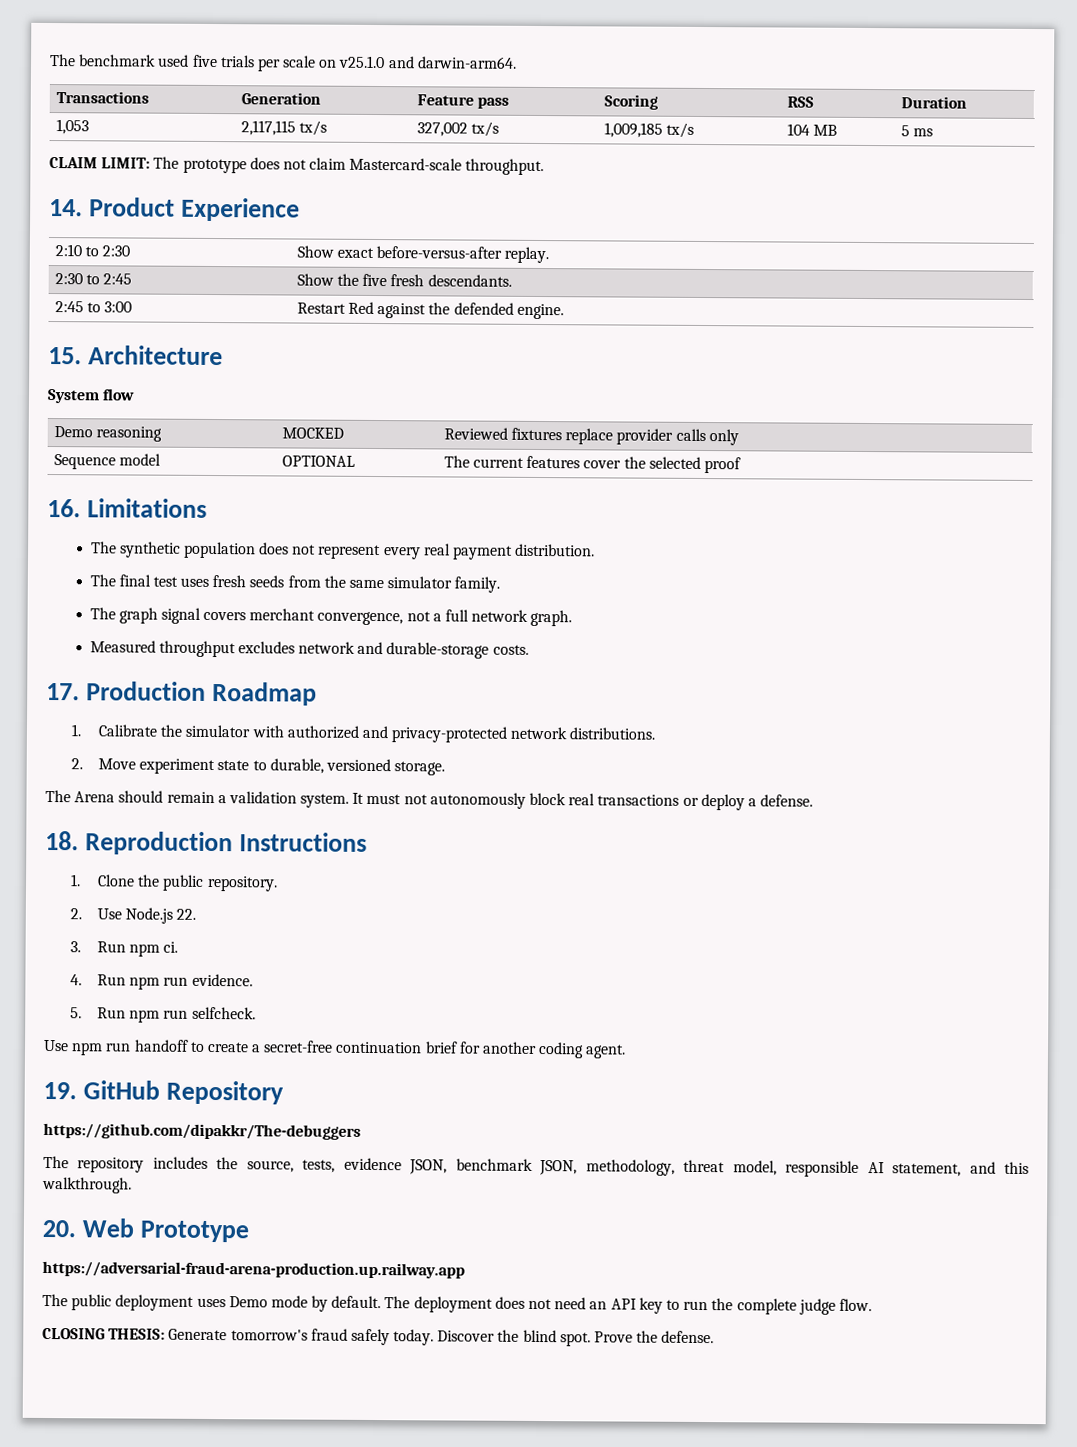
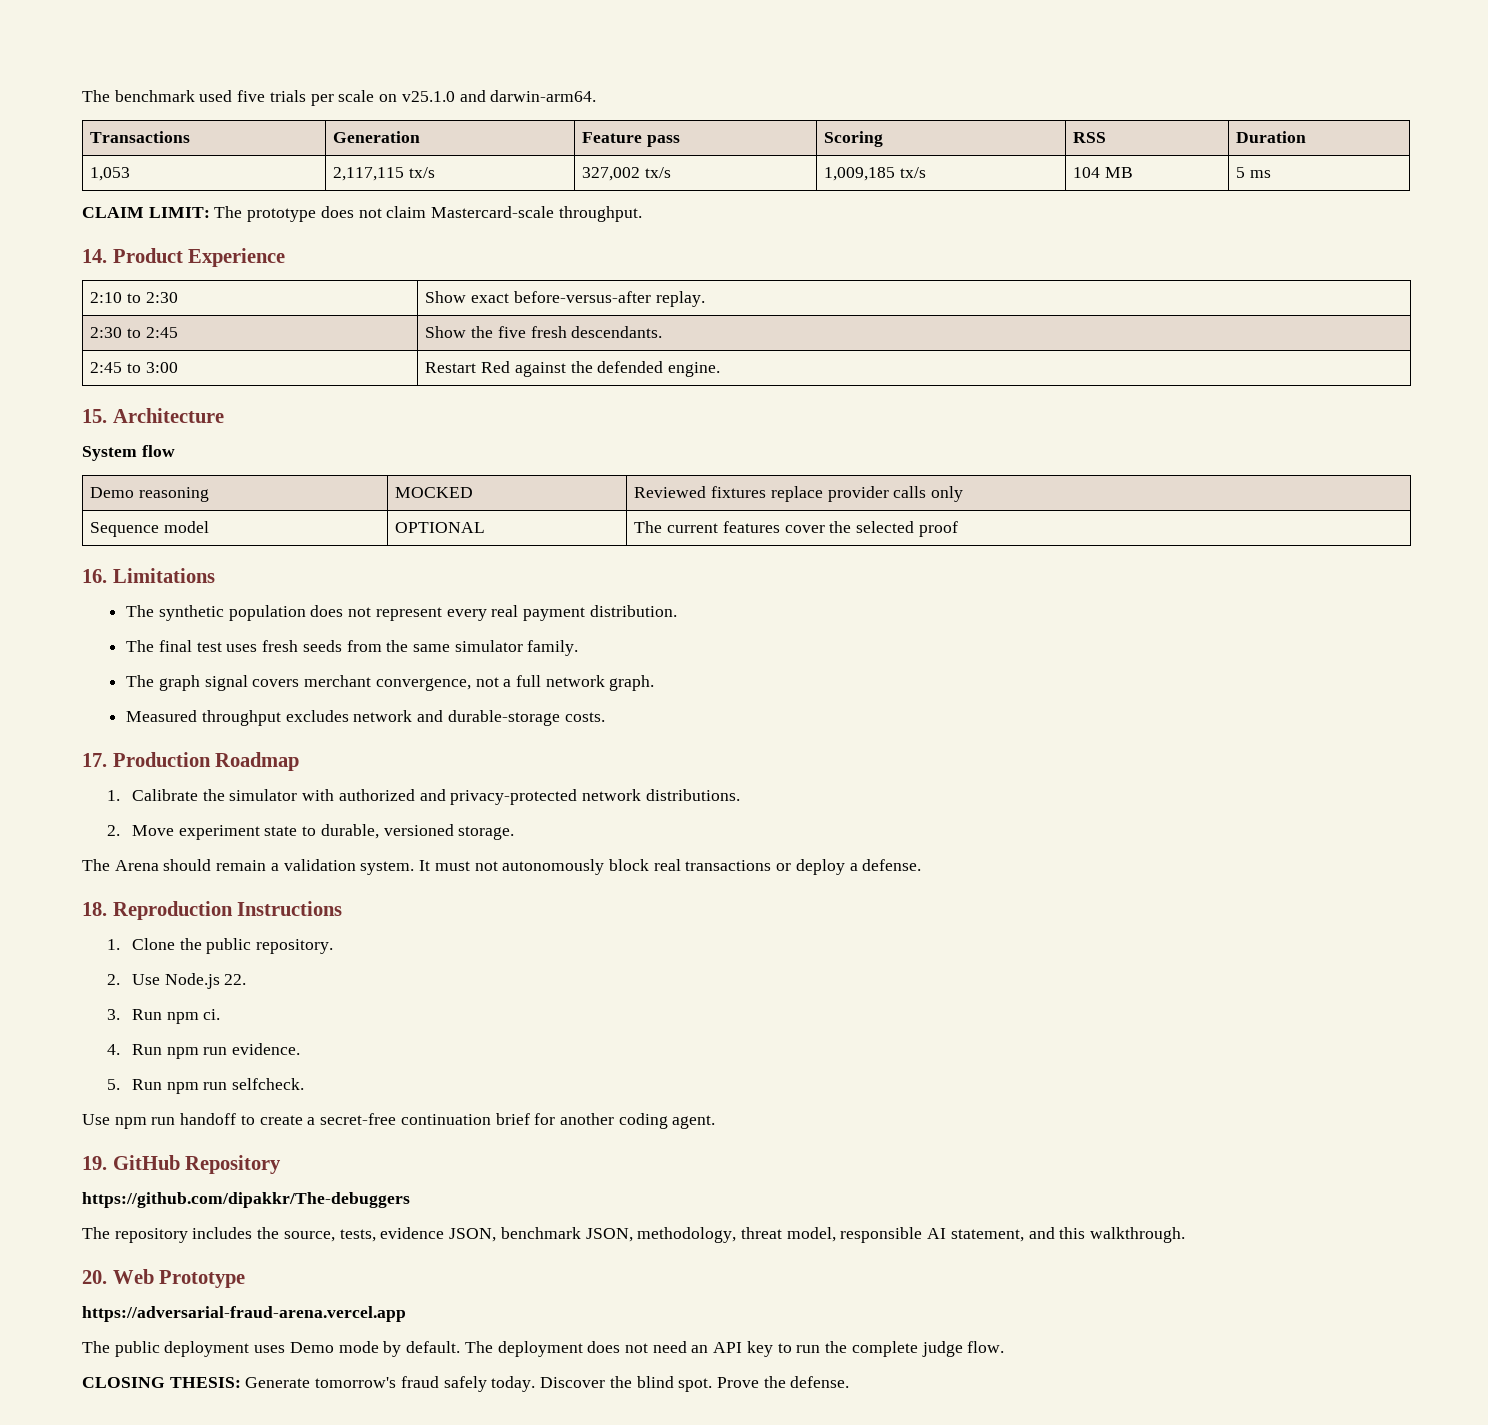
- https://adversarial-fraud-arena-production.up.railway.app
+ https://adversarial-fraud-arena.vercel.app

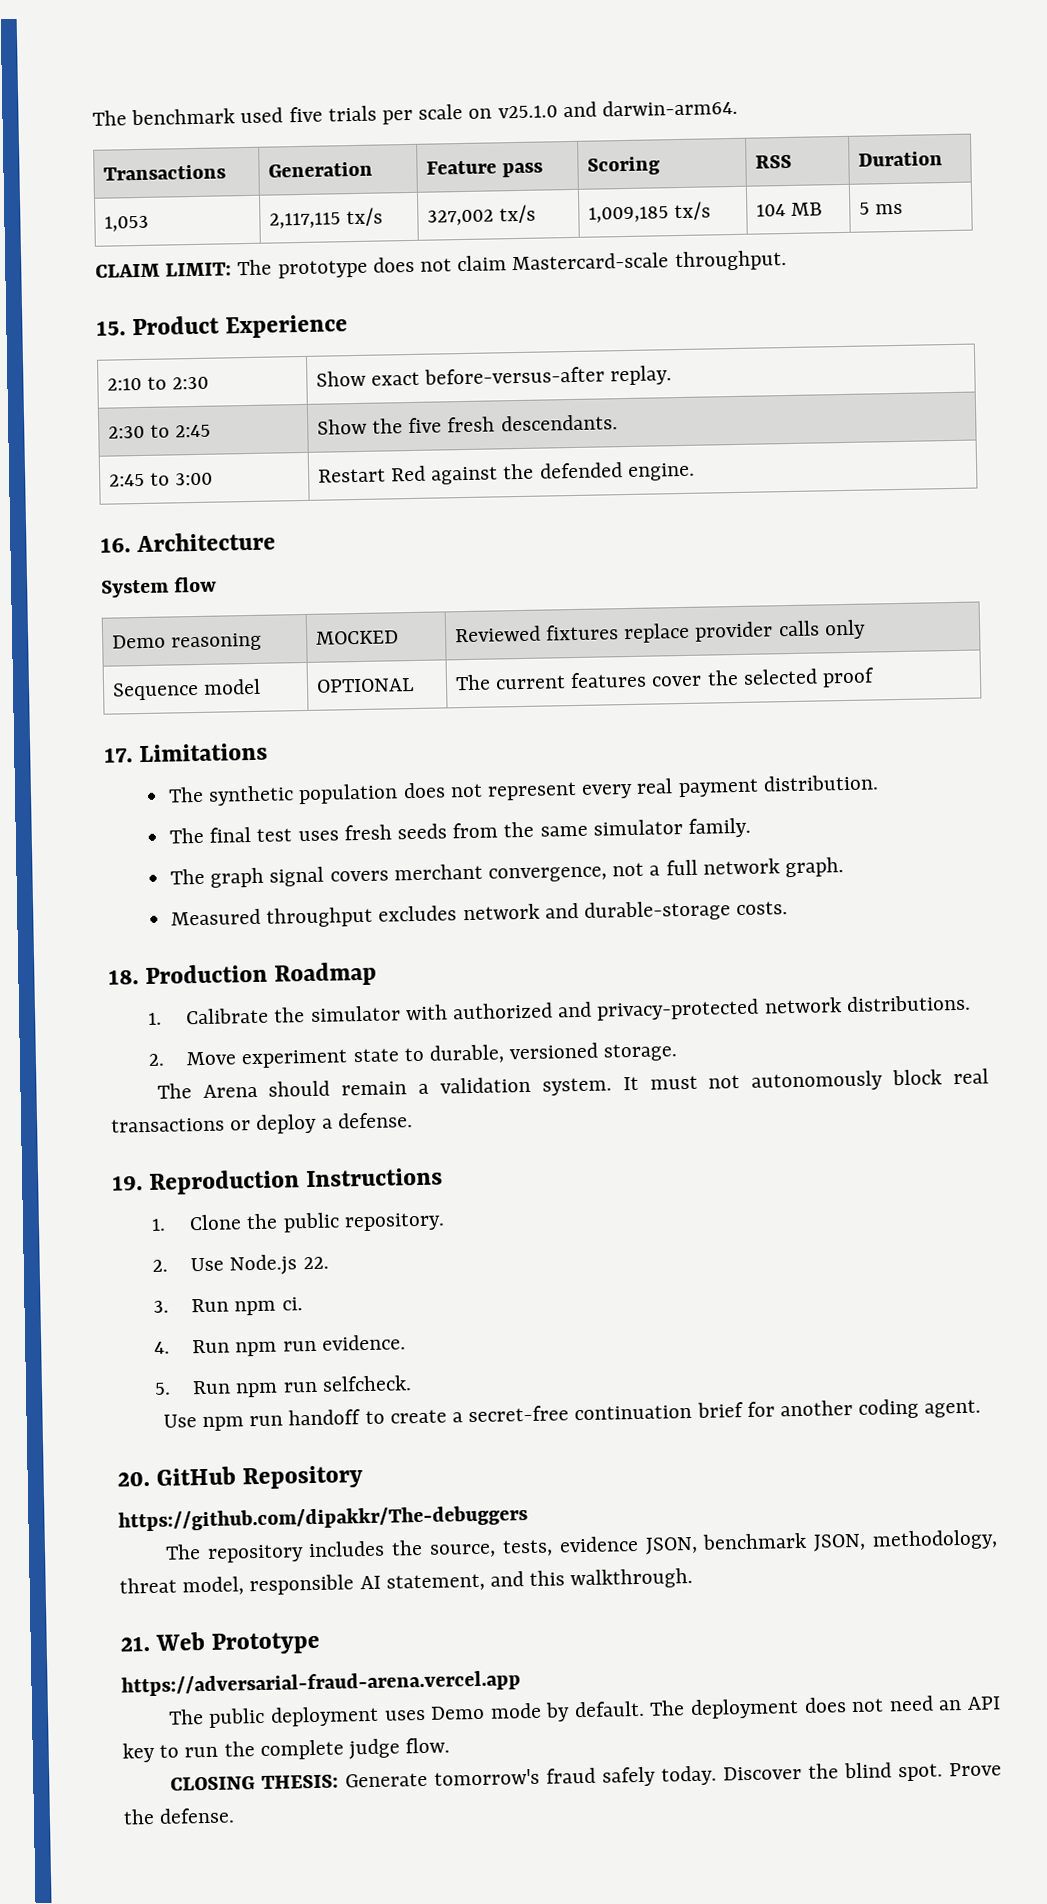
- 14. Product Experience
+ 15. Product Experience
- 15. Architecture
+ 16. Architecture
- 16. Limitations
+ 17. Limitations
- 17. Production Roadmap
+ 18. Production Roadmap
- 18. Reproduction Instructions
+ 19. Reproduction Instructions
- 19. GitHub Repository
+ 20. GitHub Repository
- 20. Web Prototype
+ 21. Web Prototype

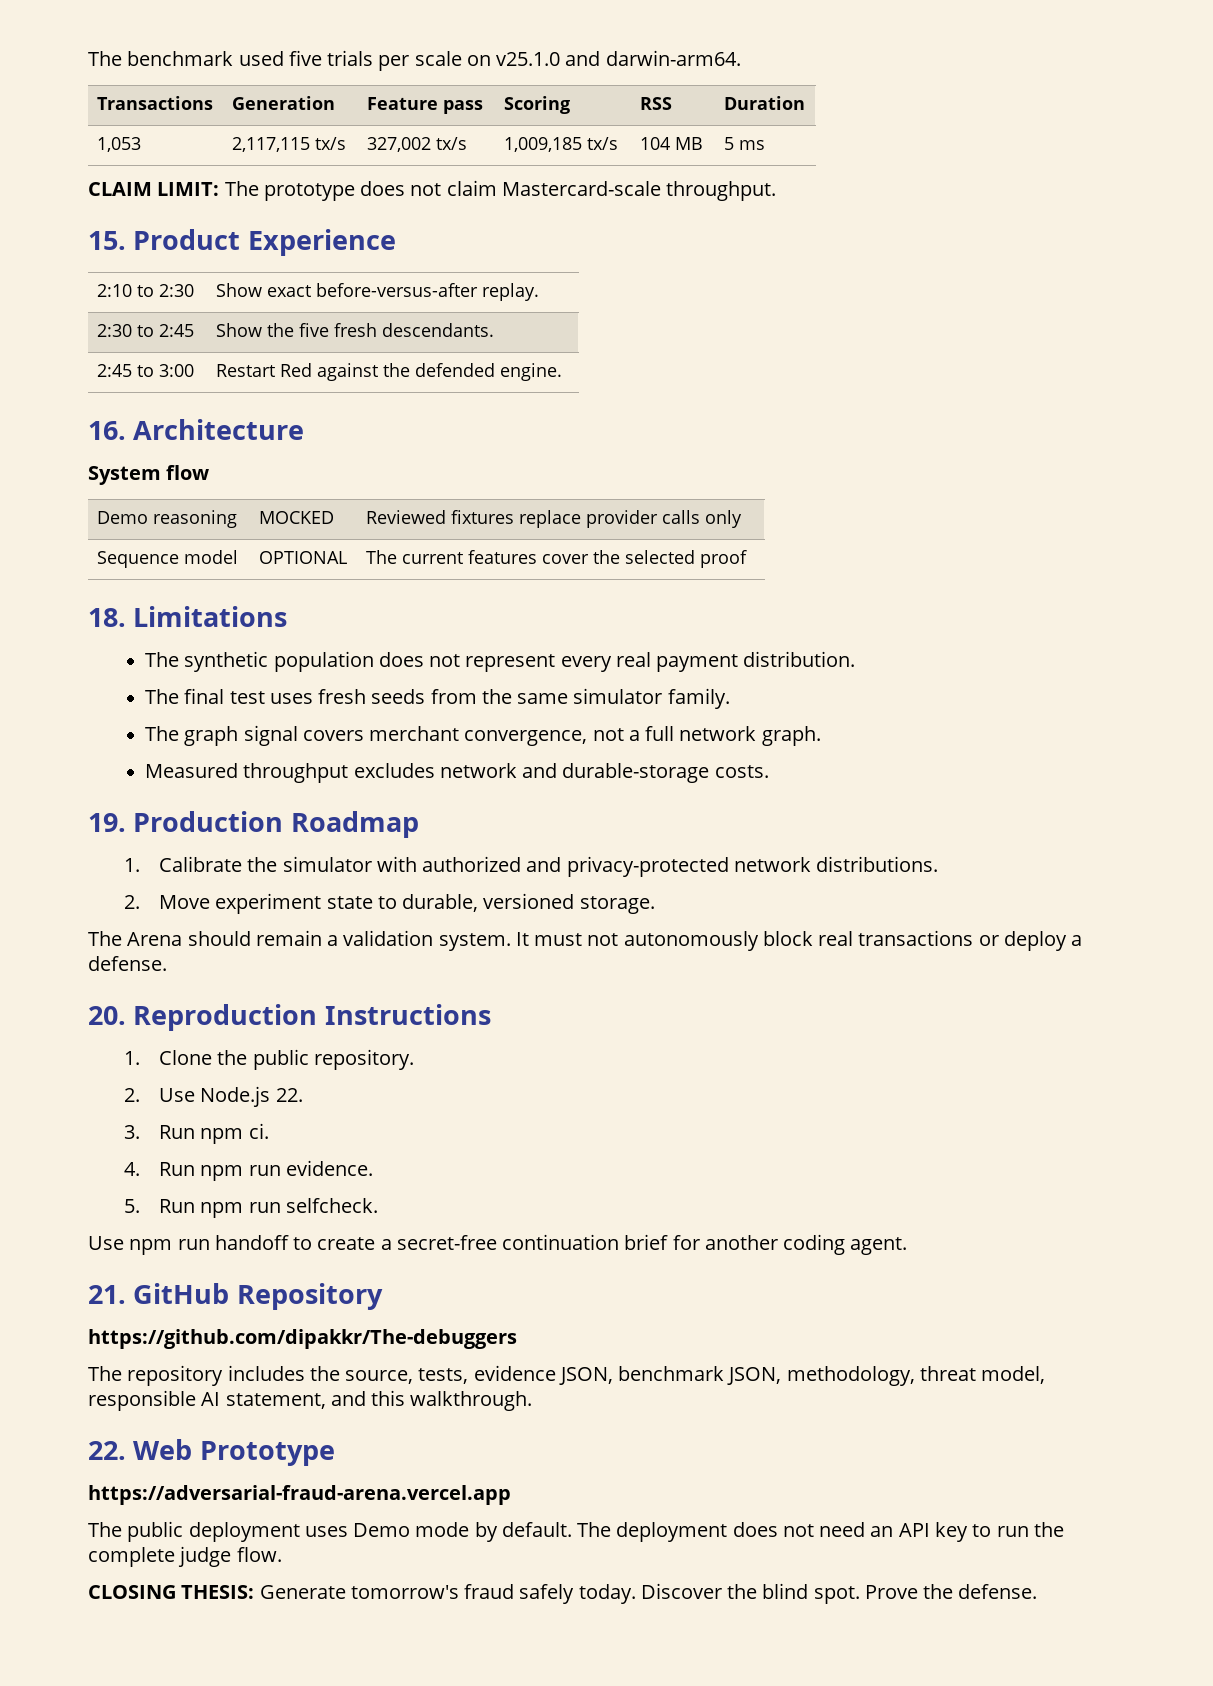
- 17. Limitations
+ 18. Limitations
- 18. Production Roadmap
+ 19. Production Roadmap
- 19. Reproduction Instructions
+ 20. Reproduction Instructions
- 20. GitHub Repository
+ 21. GitHub Repository
- 21. Web Prototype
+ 22. Web Prototype

